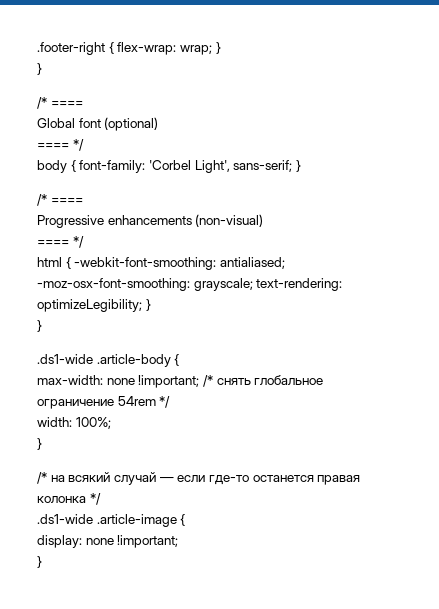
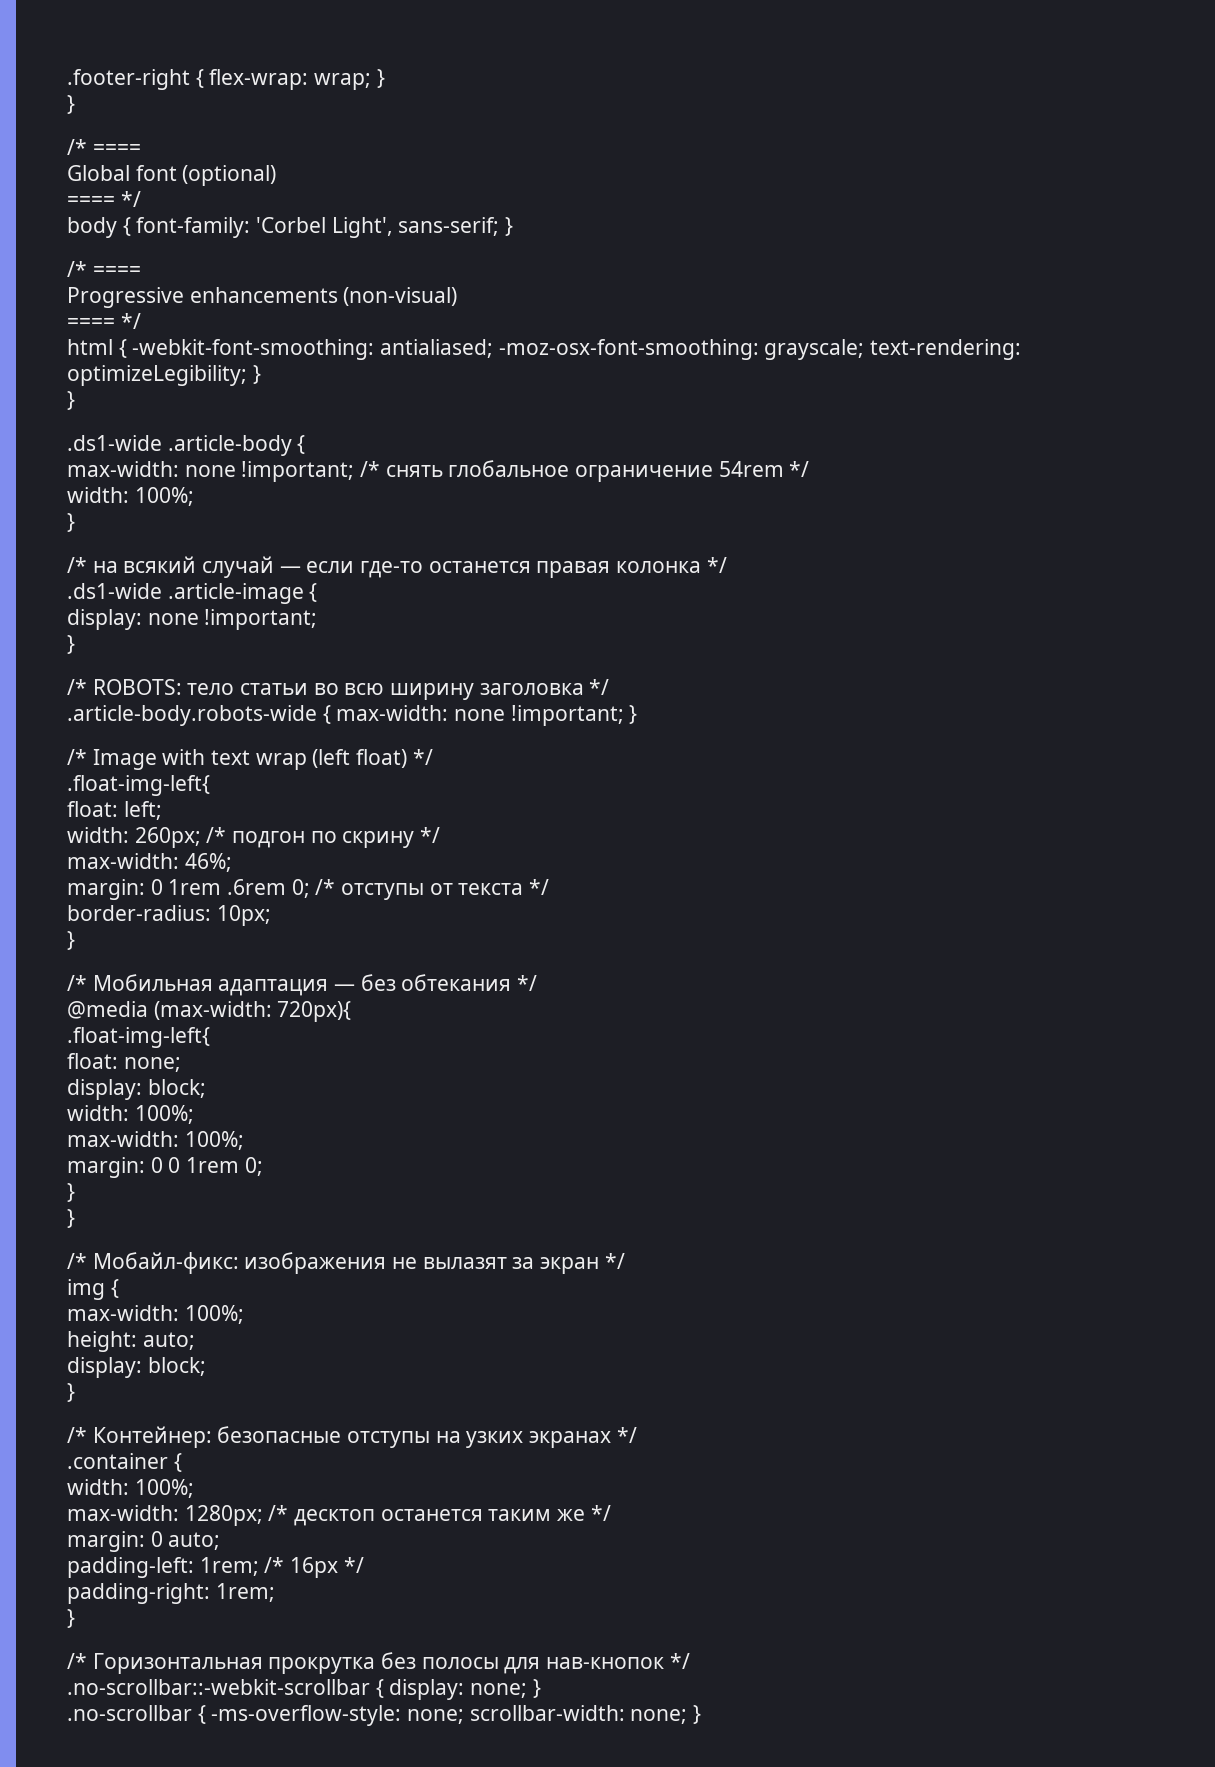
+ /* ROBOTS: тело статьи во всю ширину заголовка */
+ .article-body.robots-wide { max-width: none !important; }
+ /* Image with text wrap (left float) */
+ .float-img-left{
+ float: left;
+ width: 260px; /* подгон по скрину */
+ max-width: 46%;
+ margin: 0 1rem .6rem 0; /* отступы от текста */
+ border-radius: 10px;
+ }
+ /* Мобильная адаптация — без обтекания */
+ @media (max-width: 720px){
+ .float-img-left{
+ float: none;
+ display: block;
+ width: 100%;
+ max-width: 100%;
+ margin: 0 0 1rem 0;
+ }
+ }
+ /* Мобайл-фикс: изображения не вылазят за экран */
+ img {
+ max-width: 100%;
+ height: auto;
+ display: block;
+ }
+ /* Контейнер: безопасные отступы на узких экранах */
+ .container {
+ width: 100%;
+ max-width: 1280px; /* десктоп останется таким же */
+ margin: 0 auto;
+ padding-left: 1rem; /* 16px */
+ padding-right: 1rem;
+ }
+ /* Горизонтальная прокрутка без полосы для нав-кнопок */
+ .no-scrollbar::-webkit-scrollbar { display: none; }
+ .no-scrollbar { -ms-overflow-style: none; scrollbar-width: none; }

